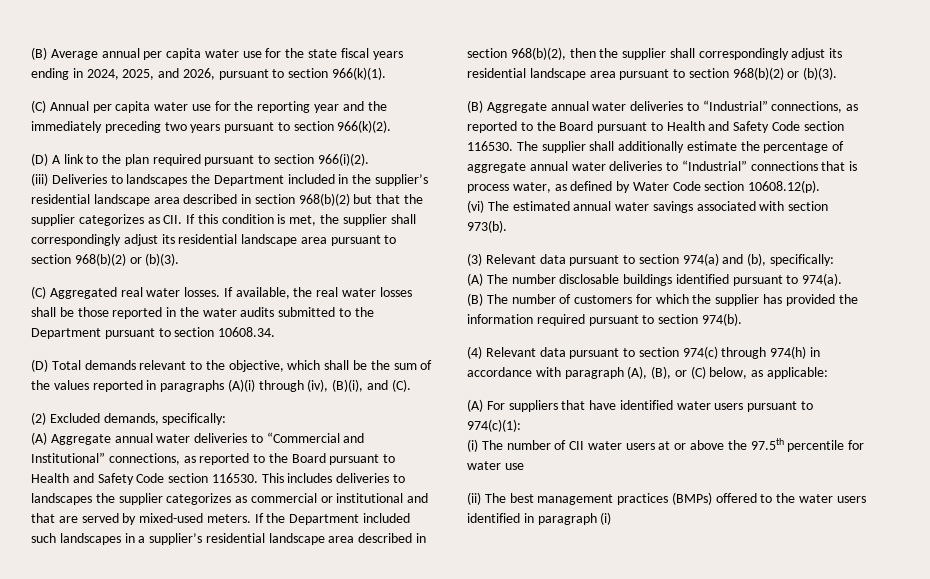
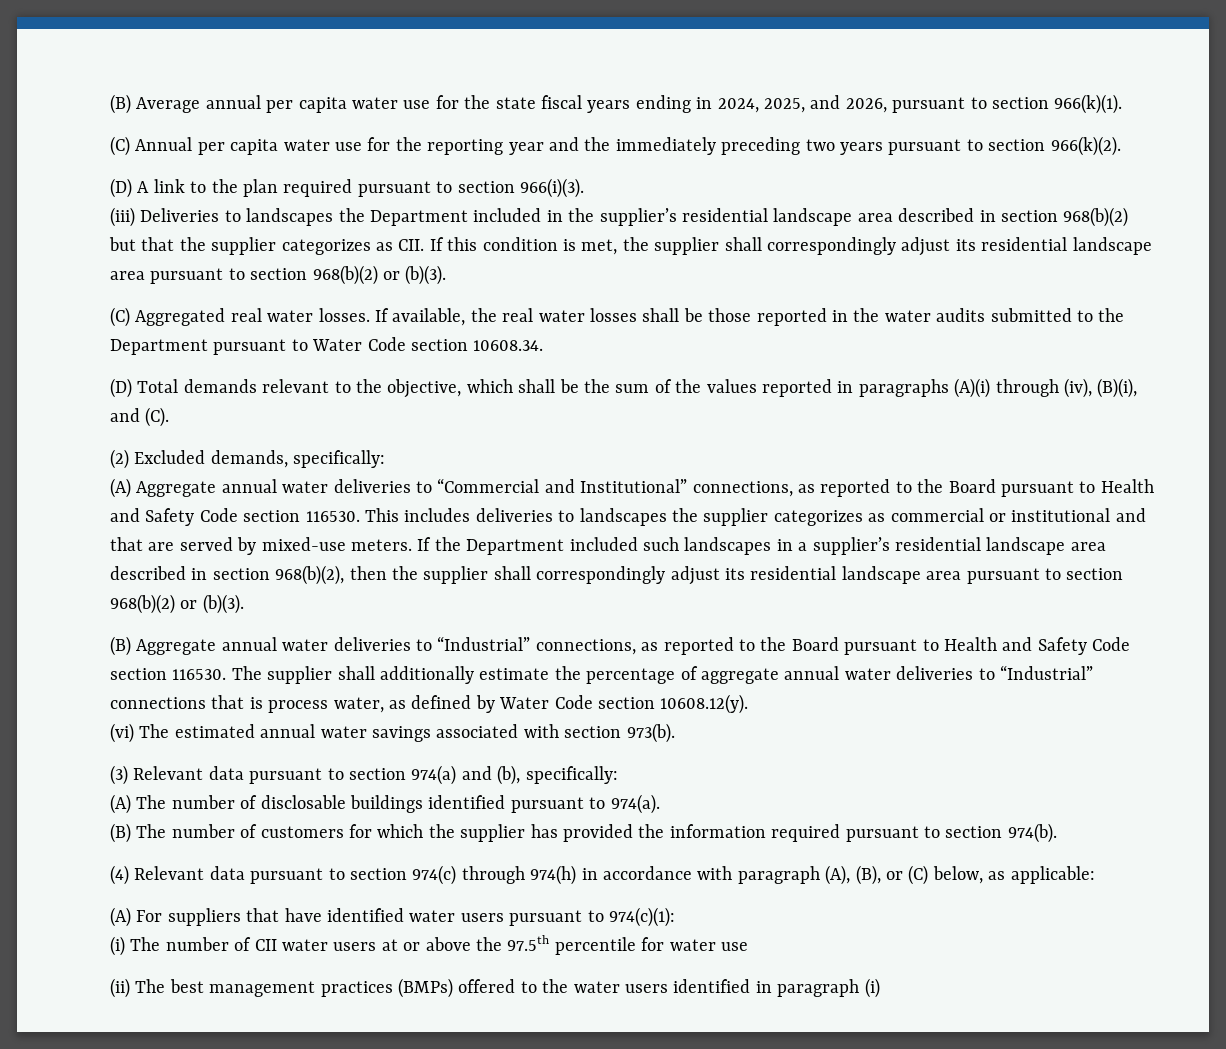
- (D) A link to the plan required pursuant to section 966(i)(2).
+ (D) A link to the plan required pursuant to section 966(i)(3).
- If available, the real water losses shall be those reported in the water audits submitted to the Department pursuant to section 10608.34.
+ If available, the real water losses shall be those reported in the water audits submitted to the Department pursuant to Water Code section 10608.34.
- This includes deliveries to landscapes the supplier categorizes as commercial or institutional and that are served by mixed-used meters.
+ This includes deliveries to landscapes the supplier categorizes as commercial or institutional and that are served by mixed-use meters.
- The supplier shall additionally estimate the percentage of aggregate annual water deliveries to “Industrial” connections that is process water, as defined by Water Code section 10608.12(p).
+ The supplier shall additionally estimate the percentage of aggregate annual water deliveries to “Industrial” connections that is process water, as defined by Water Code section 10608.12(y).
- (A) The number disclosable buildings identified pursuant to 974(a).
+ (A) The number of disclosable buildings identified pursuant to 974(a).

